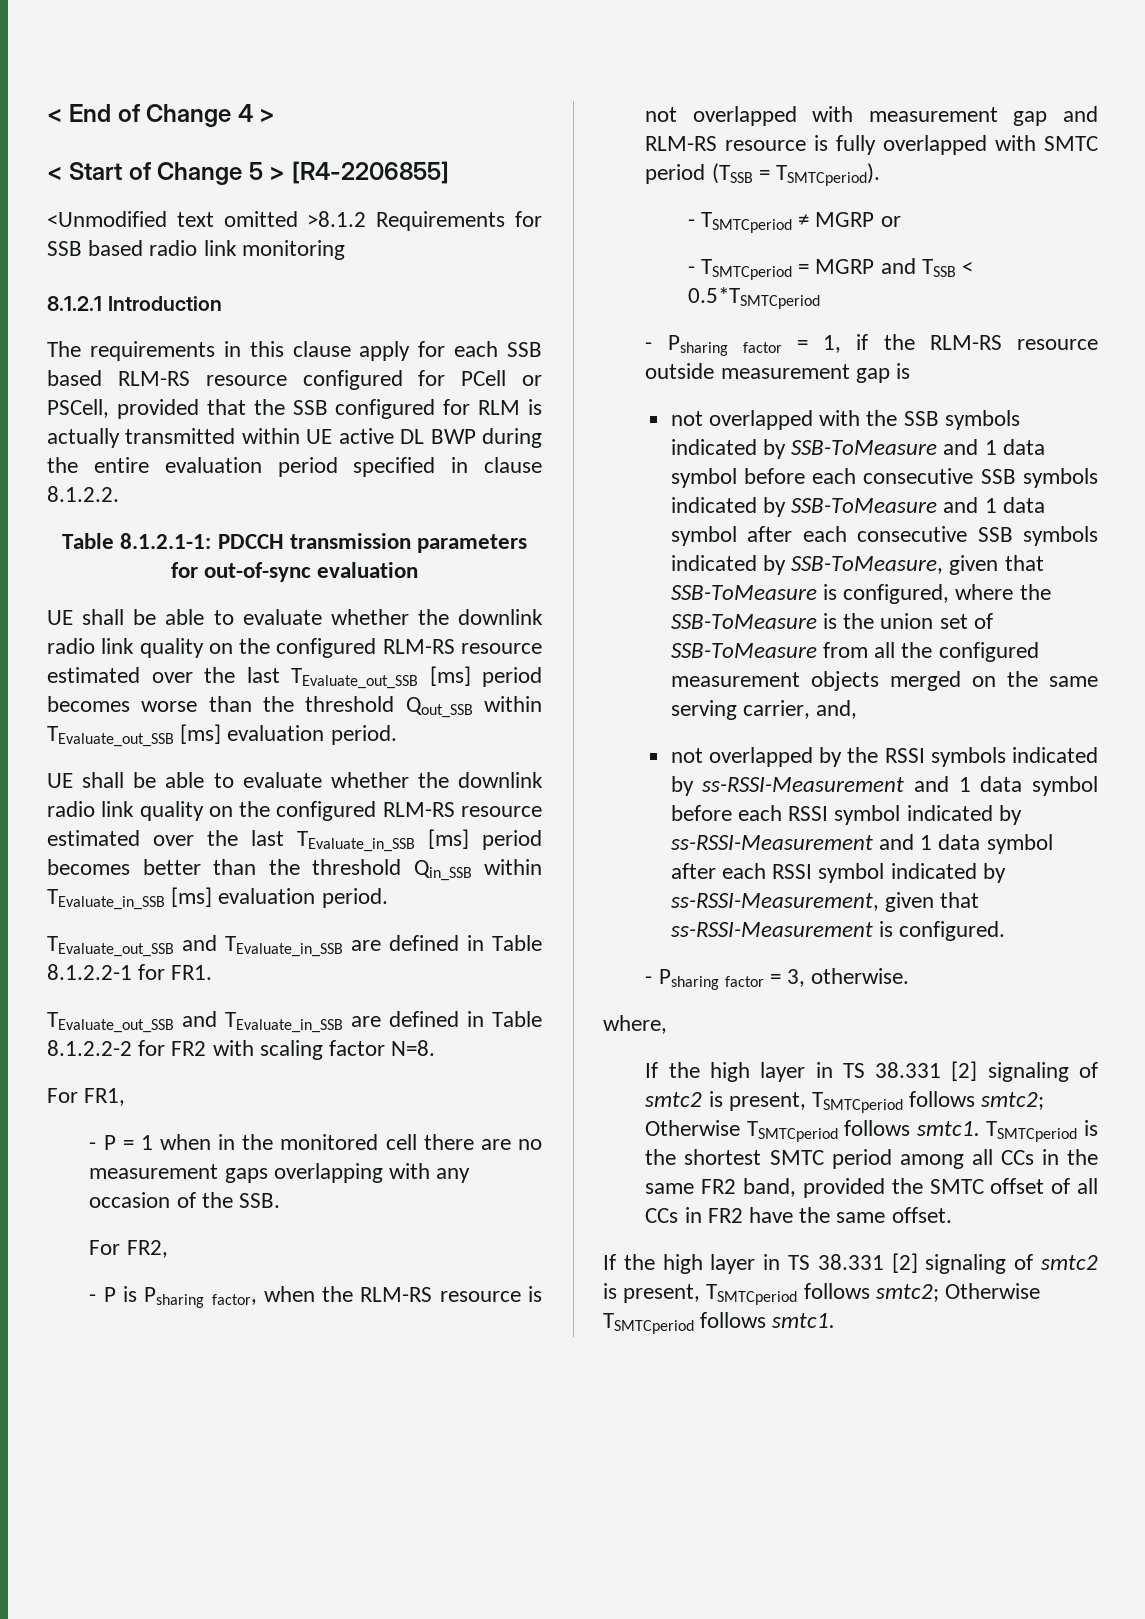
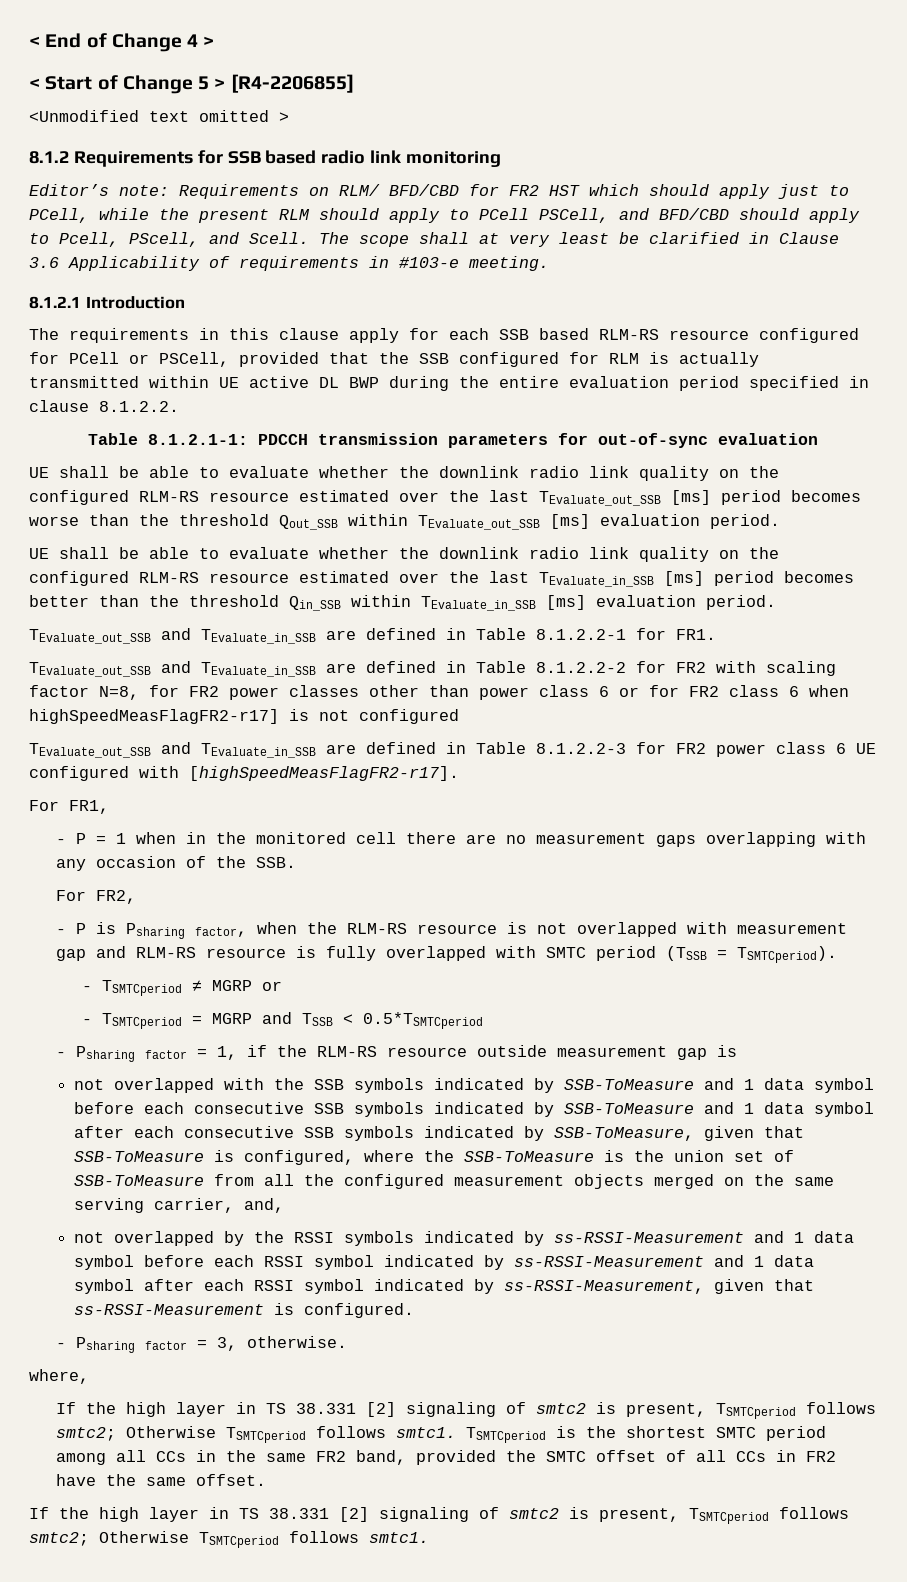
- <Unmodified text omitted >8.1.2 Requirements for SSB based radio link monitoring
+ <Unmodified text omitted >
+ 8.1.2 Requirements for SSB based radio link monitoring
+ Editor’s note: Requirements on RLM/ BFD/CBD for FR2 HST which should apply just to PCell, while the present RLM should apply to PCell PSCell, and BFD/CBD should apply to Pcell, PScell, and Scell. The scope shall at very least be clarified in Clause 3.6 Applicability of requirements in #103-e meeting.
- TEvaluate_out_SSB and TEvaluate_in_SSB are defined in Table 8.1.2.2-2 for FR2 with scaling factor N=8.
+ TEvaluate_out_SSB and TEvaluate_in_SSB are defined in Table 8.1.2.2-2 for FR2 with scaling factor N=8, for FR2 power classes other than power class 6 or for FR2 class 6 when highSpeedMeasFlagFR2-r17] is not configured
+ TEvaluate_out_SSB and TEvaluate_in_SSB are defined in Table 8.1.2.2-3 for FR2 power class 6 UE configured with [highSpeedMeasFlagFR2-r17].

